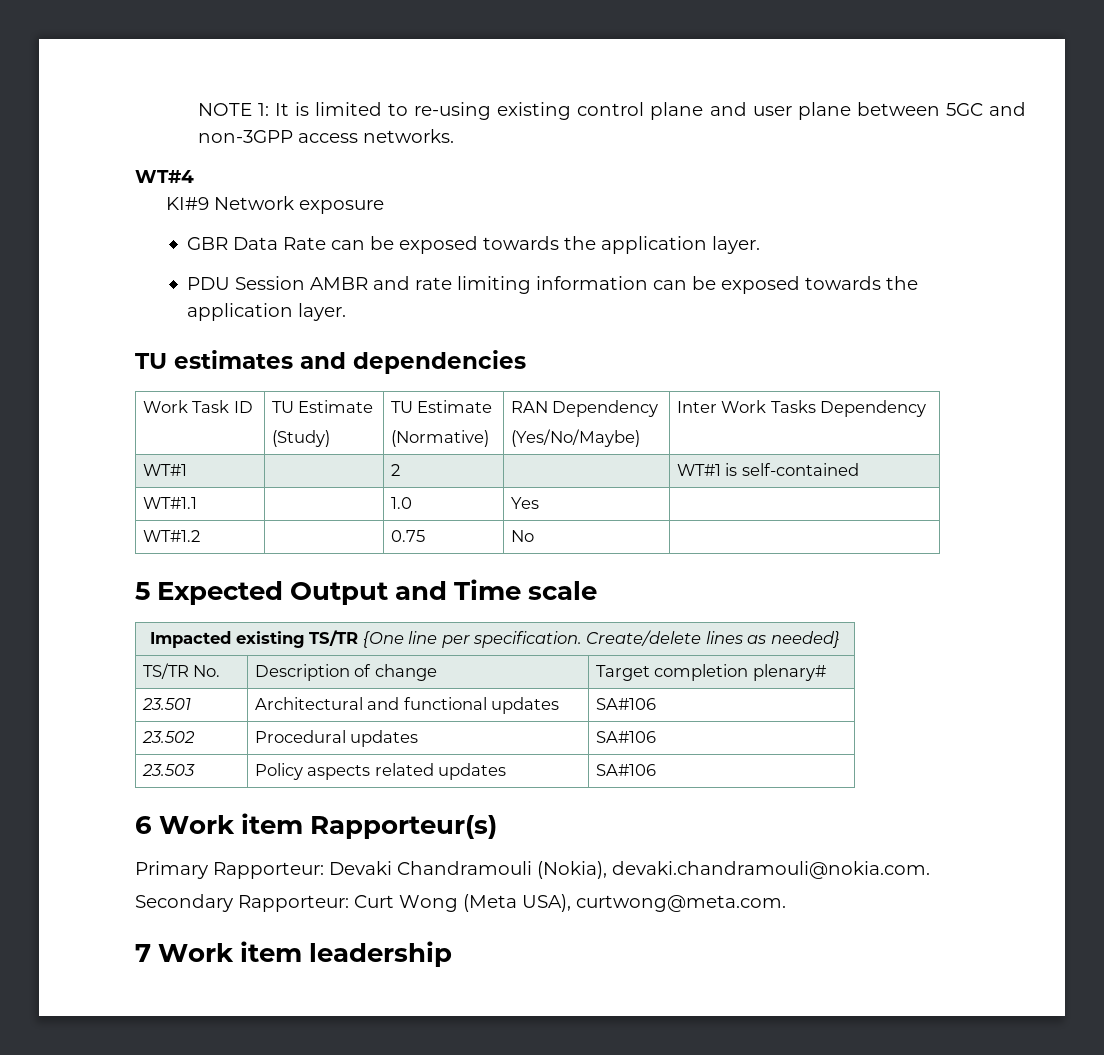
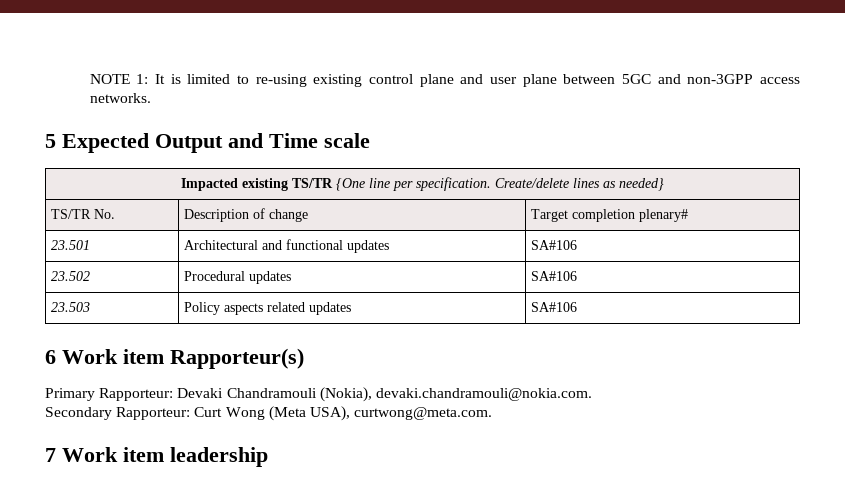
- WT#4
- KI#9 Network exposure
- GBR Data Rate can be exposed towards the application layer.
- PDU Session AMBR and rate limiting information can be exposed towards the application layer.
- TU estimates and dependencies
- Work Task ID | TU Estimate
- (Study) | TU Estimate
- (Normative) | RAN Dependency
- (Yes/No/Maybe) | Inter Work Tasks Dependency
- WT#1 | | 2 | | WT#1 is self-contained
- WT#1.1 | | 1.0 | Yes |
- WT#1.2 | | 0.75 | No |

